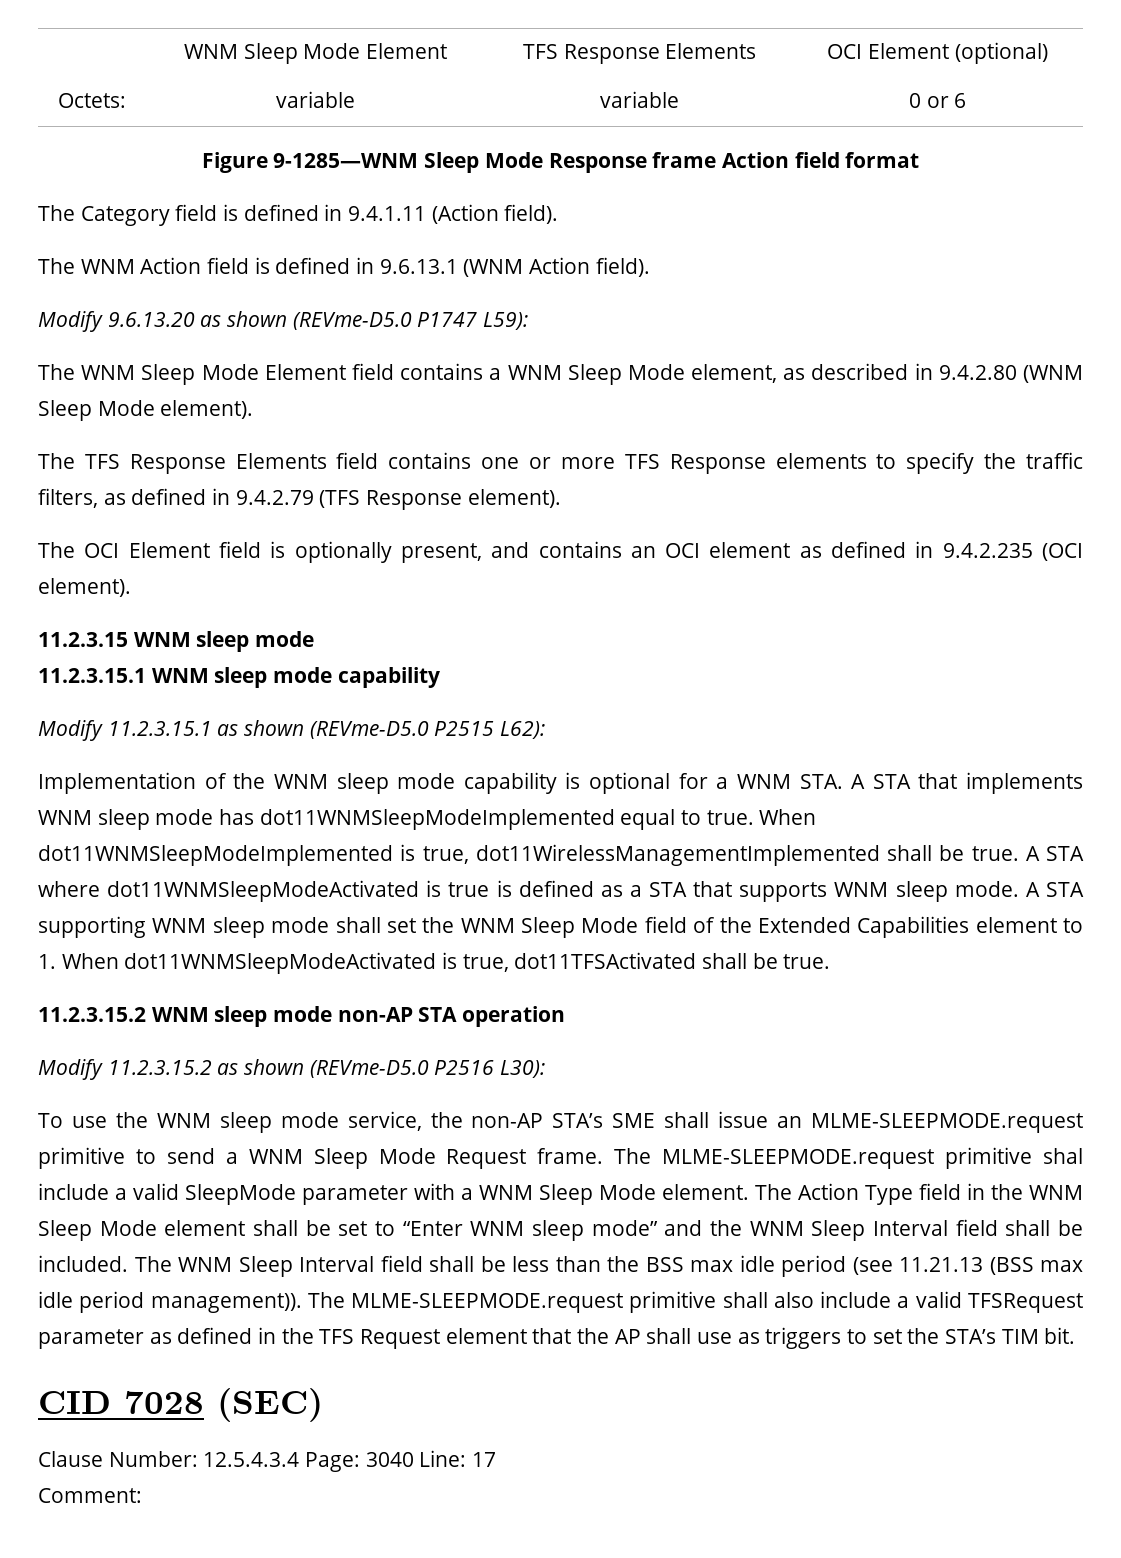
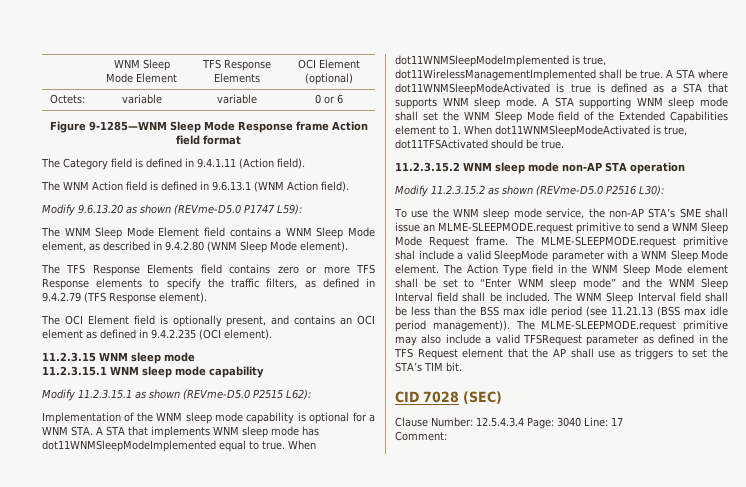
- The TFS Response Elements field contains one or more TFS Response elements to specify the traffic filters, as defined in 9.4.2.79 (TFS Response element).
+ The TFS Response Elements field contains zero or more TFS Response elements to specify the traffic filters, as defined in 9.4.2.79 (TFS Response element).
- A STA supporting WNM sleep mode shall set the WNM Sleep Mode field of the Extended Capabilities element to 1. When dot11WNMSleepModeActivated is true, dot11TFSActivated shall be true.
+ A STA supporting WNM sleep mode shall set the WNM Sleep Mode field of the Extended Capabilities element to 1. When dot11WNMSleepModeActivated is true, dot11TFSActivated should be true.
- The MLME-SLEEPMODE.request primitive shall also include a valid TFSRequest parameter as defined in the TFS Request element that the AP shall use as triggers to set the STA’s TIM bit.
+ The MLME-SLEEPMODE.request primitive may also include a valid TFSRequest parameter as defined in the TFS Request element that the AP shall use as triggers to set the STA’s TIM bit.

